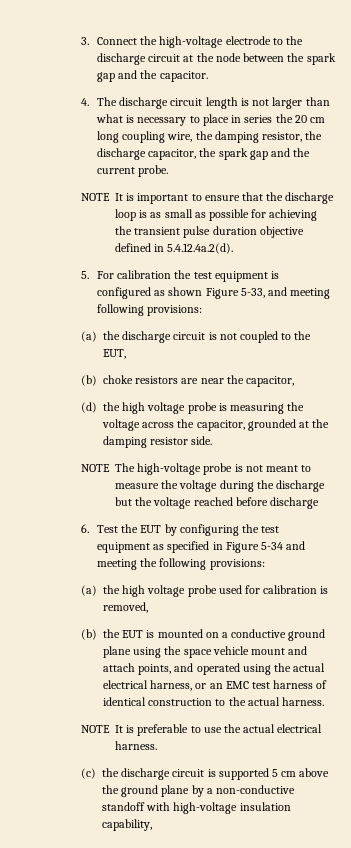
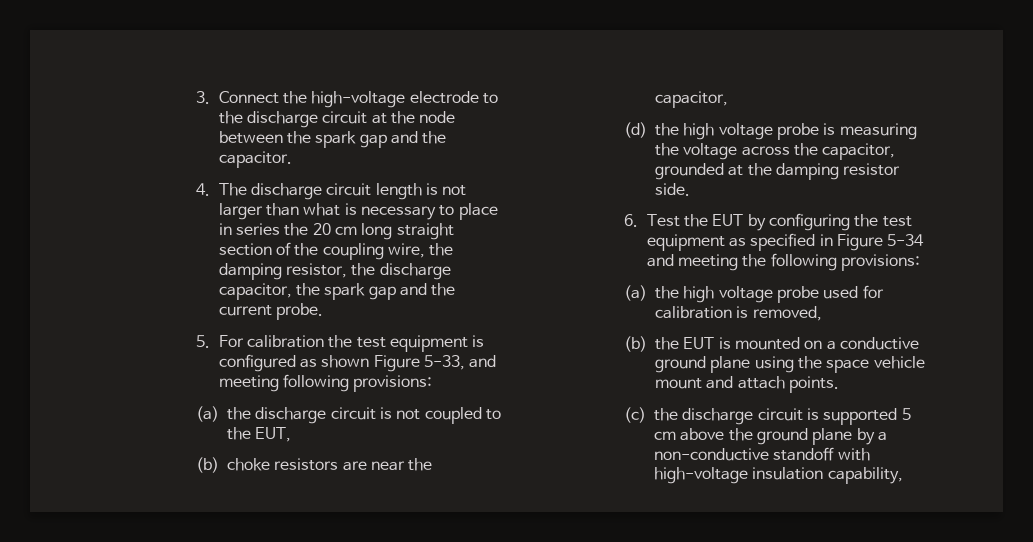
- 4. The discharge circuit length is not larger than what is necessary to place in series the 20 cm long coupling wire, the damping resistor, the discharge capacitor, the spark gap and the current probe.
+ 4. The discharge circuit length is not larger than what is necessary to place in series the 20 cm long straight section of the coupling wire, the damping resistor, the discharge capacitor, the spark gap and the current probe.
- NOTE It is important to ensure that the discharge loop is as small as possible for achieving the transient pulse duration objective defined in 5.4.12.4a.2(d).
- NOTE The high-voltage probe is not meant to measure the voltage during the discharge but the voltage reached before discharge
- (b) the EUT is mounted on a conductive ground plane using the space vehicle mount and attach points, and operated using the actual electrical harness, or an EMC test harness of identical construction to the actual harness.
- NOTE It is preferable to use the actual electrical harness.
+ (b) the EUT is mounted on a conductive ground plane using the space vehicle mount and attach points.

